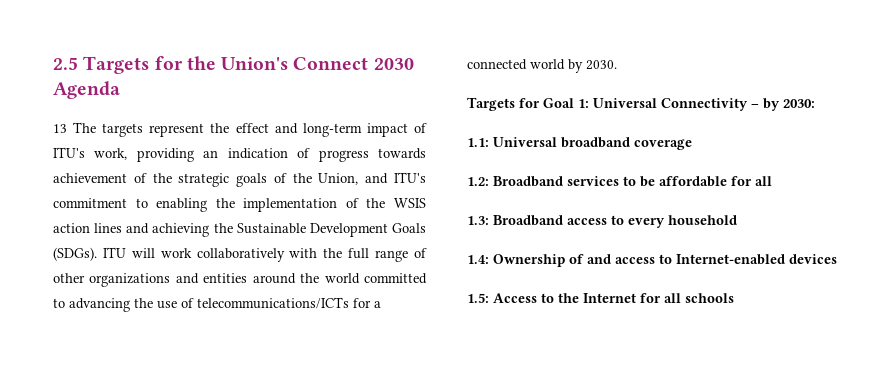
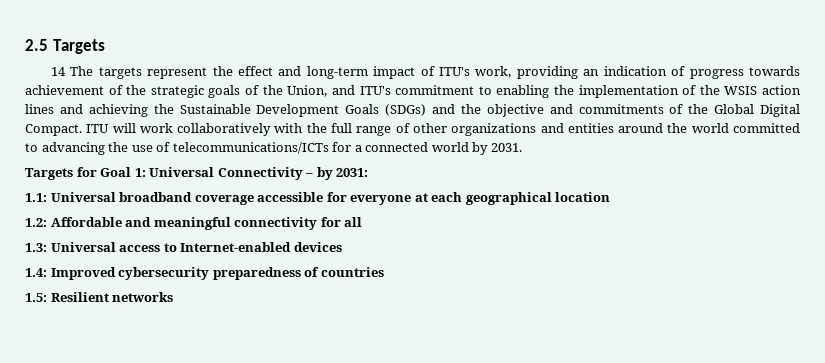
- 2.5 Targets for the Union's Connect 2030 Agenda
- 13 The targets represent the effect and long-term impact of ITU's work, providing an indication of progress towards achievement of the strategic goals of the Union, and ITU's commitment to enabling the implementation of the WSIS action lines and achieving the Sustainable Development Goals (SDGs).
+ 2.5 Targets
+ 14 The targets represent the effect and long-term impact of ITU's work, providing an indication of progress towards achievement of the strategic goals of the Union, and ITU's commitment to enabling the implementation of the WSIS action lines and achieving the Sustainable Development Goals (SDGs) and the objective and commitments of the Global Digital Compact.
- ITU will work collaboratively with the full range of other organizations and entities around the world committed to advancing the use of telecommunications/ICTs for a connected world by 2030.
+ ITU will work collaboratively with the full range of other organizations and entities around the world committed to advancing the use of telecommunications/ICTs for a connected world by 2031.
- Targets for Goal 1: Universal Connectivity – by 2030:
+ Targets for Goal 1: Universal Connectivity – by 2031:
- 1.1: Universal broadband coverage
- 1.2: Broadband services to be affordable for all
- 1.3: Broadband access to every household
- 1.4: Ownership of and access to Internet-enabled devices
- 1.5: Access to the Internet for all schools
+ 1.1: Universal broadband coverage accessible for everyone at each geographical location
+ 1.2: Affordable and meaningful connectivity for all
+ 1.3: Universal access to Internet-enabled devices
+ 1.4: Improved cybersecurity preparedness of countries
+ 1.5: Resilient networks

